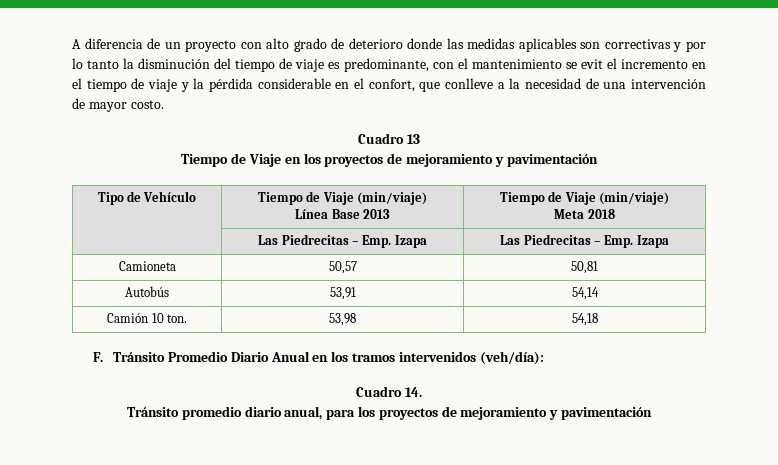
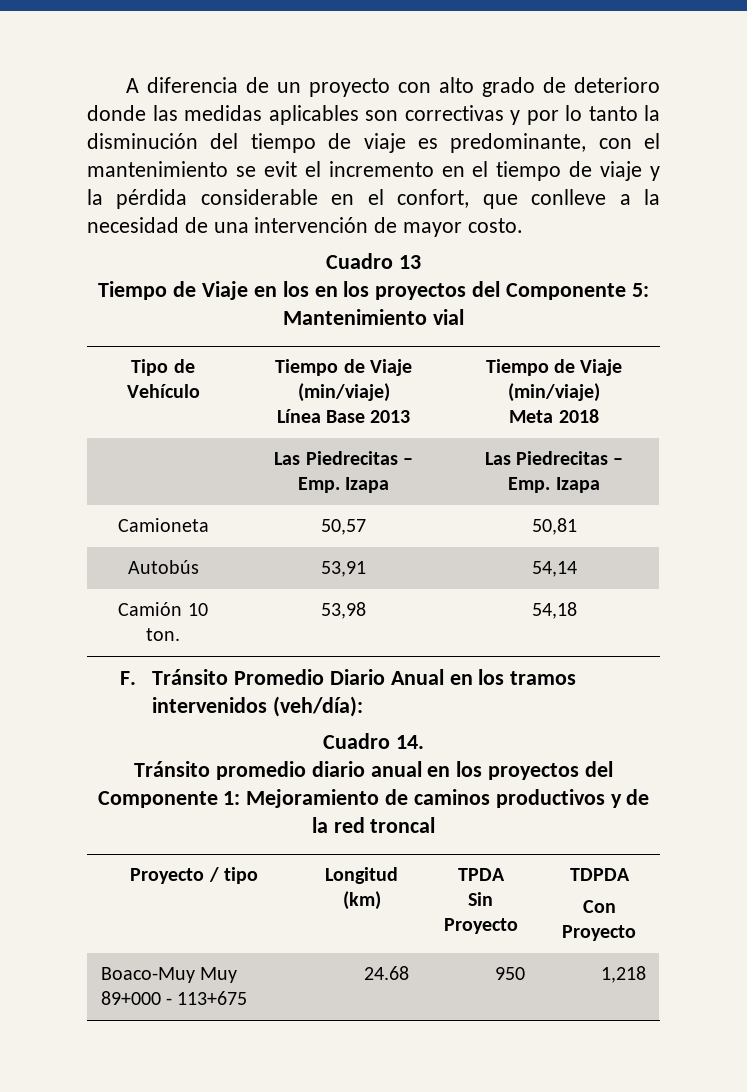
- Tiempo de Viaje en los proyectos de mejoramiento y pavimentación
+ Tiempo de Viaje en los en los proyectos del Componente 5: Mantenimiento vial
- Tránsito promedio diario anual, para los proyectos de mejoramiento y pavimentación
+ Tránsito promedio diario anual en los proyectos del Componente 1: Mejoramiento de caminos productivos y de la red troncal
+ Proyecto / tipo | Longitud (km) | TPDA
+ Sin Proyecto | TDPDA
+ Con Proyecto
+ Boaco-Muy Muy 89+000 - 113+675 | 24.68 | 950 | 1,218

